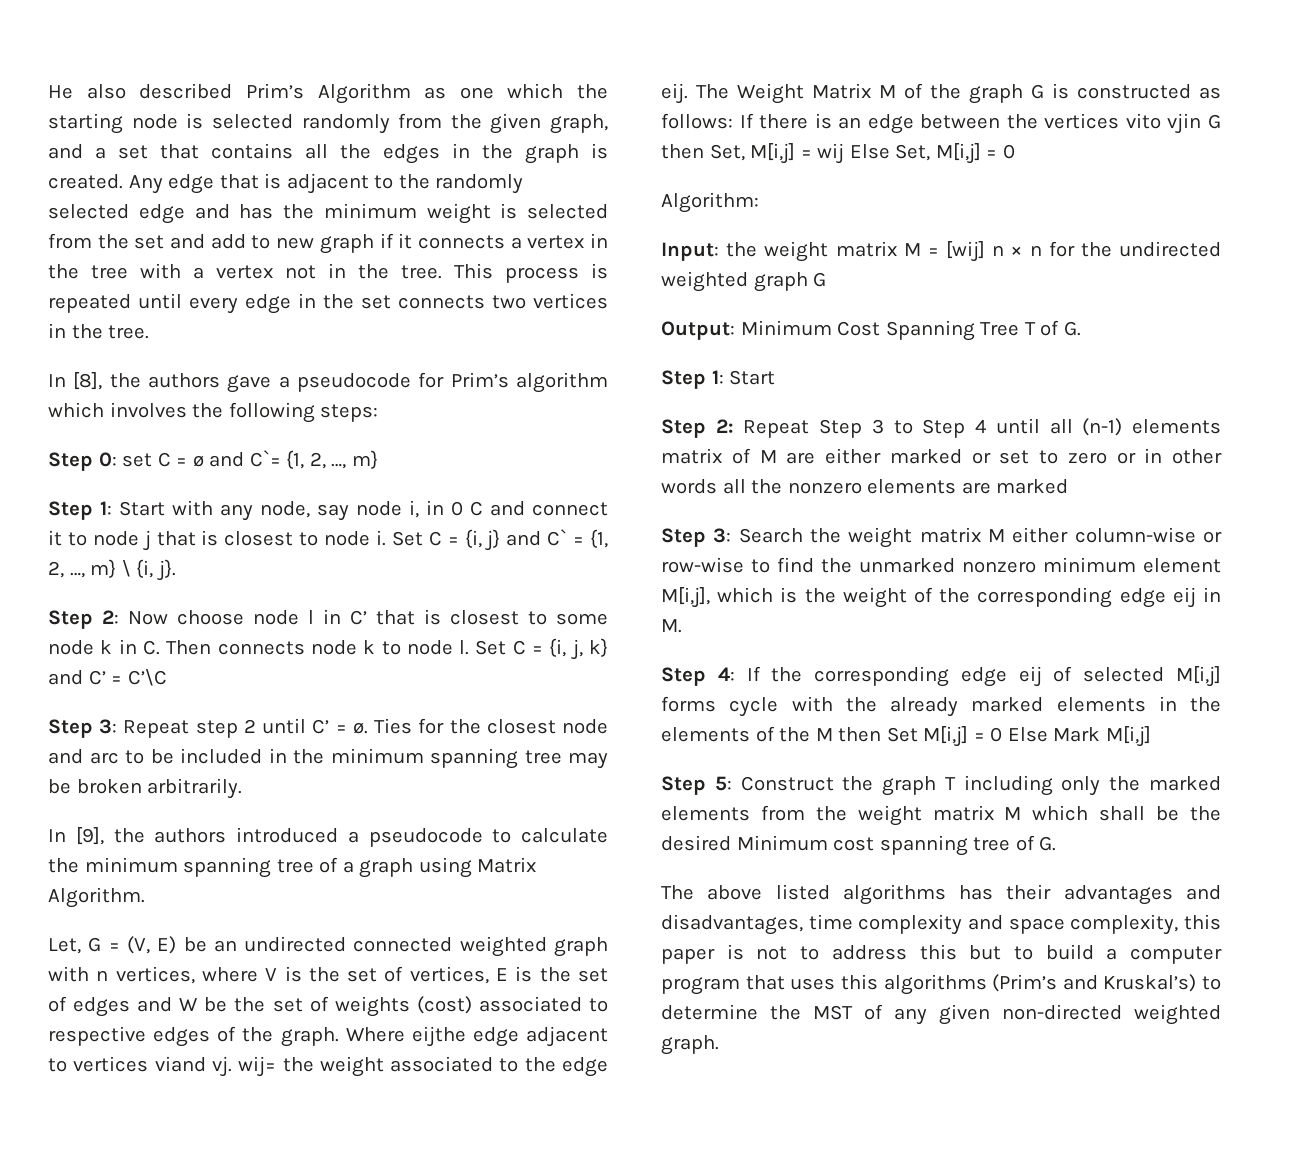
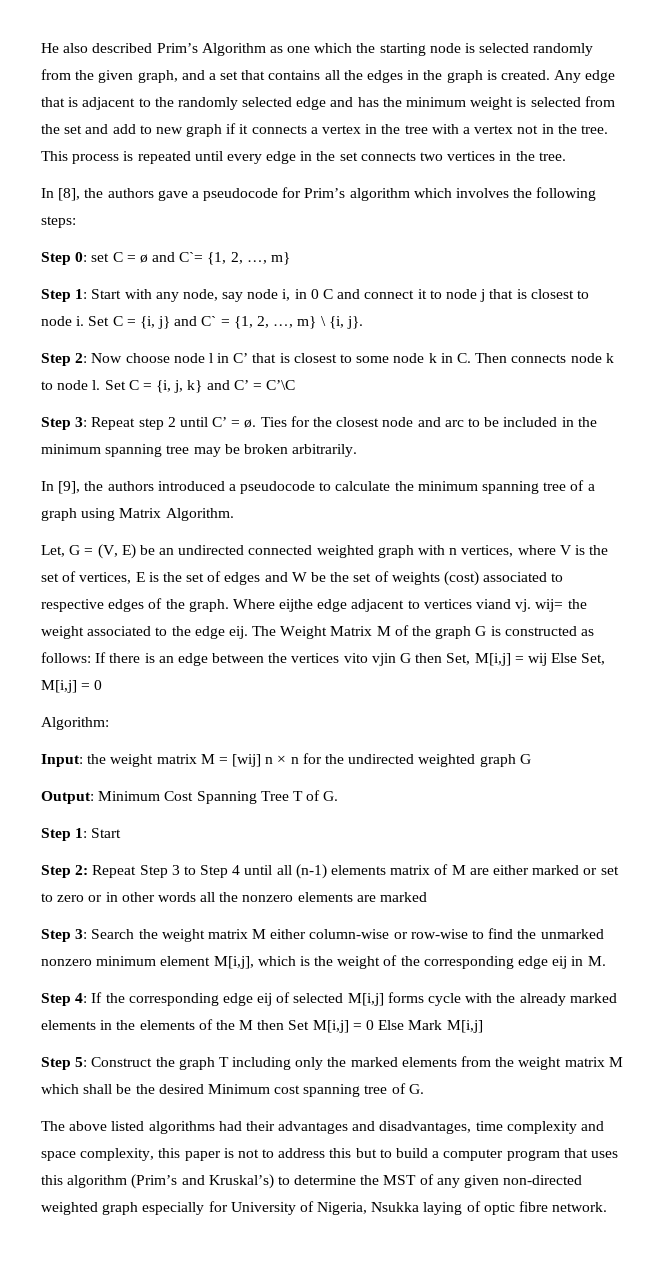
- The above listed algorithms has their advantages and disadvantages, time complexity and space complexity, this paper is not to address this but to build a computer program that uses this algorithms (Prim’s and Kruskal’s) to determine the MST of any given non-directed weighted graph.
+ The above listed algorithms had their advantages and disadvantages, time complexity and space complexity, this paper is not to address this but to build a computer program that uses this algorithm (Prim’s and Kruskal’s) to determine the MST of any given non-directed weighted graph especially for University of Nigeria, Nsukka laying of optic fibre network.

